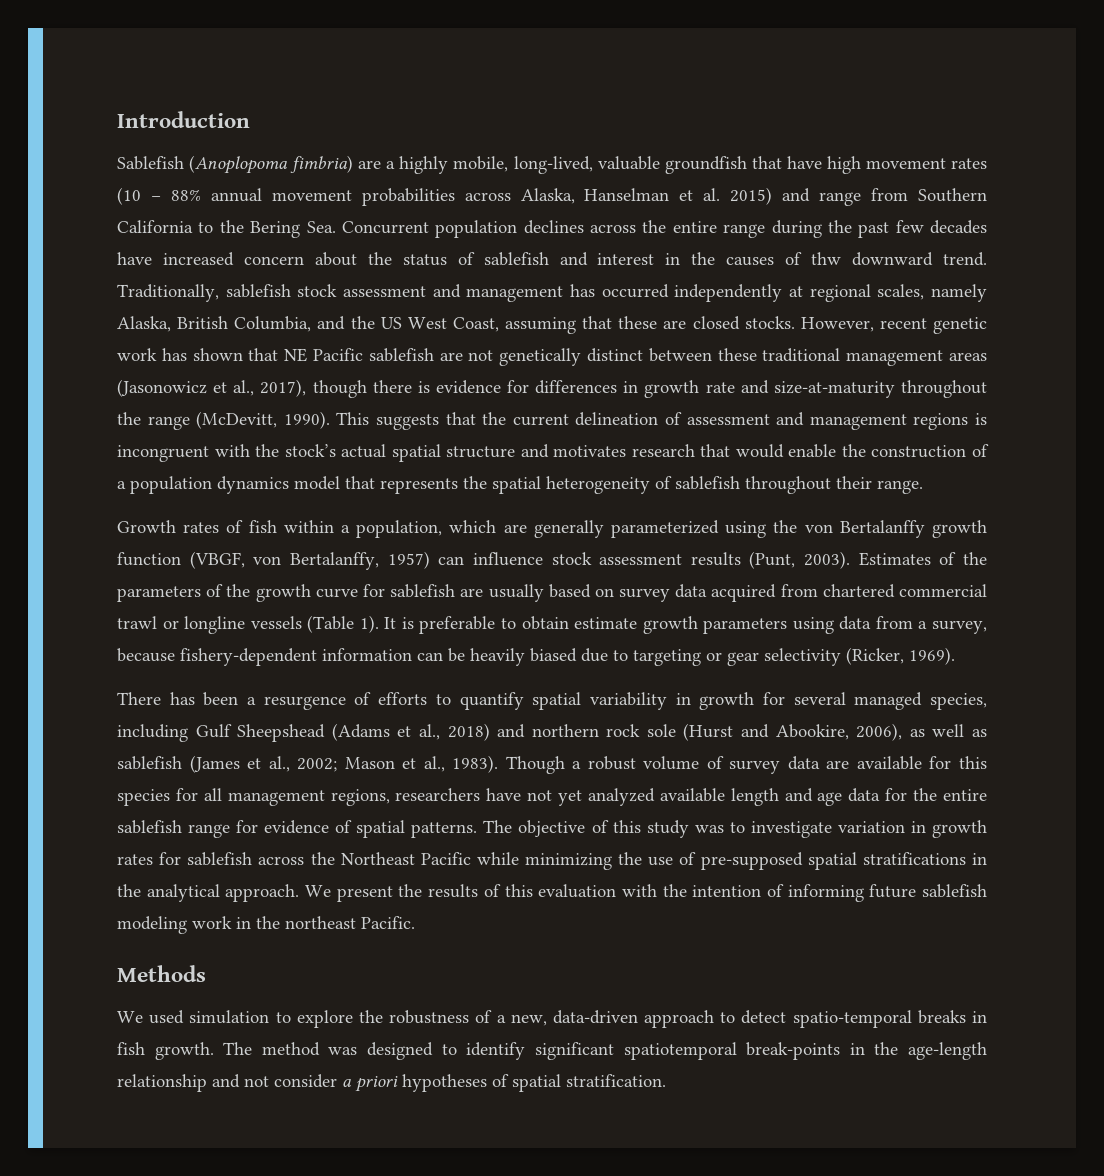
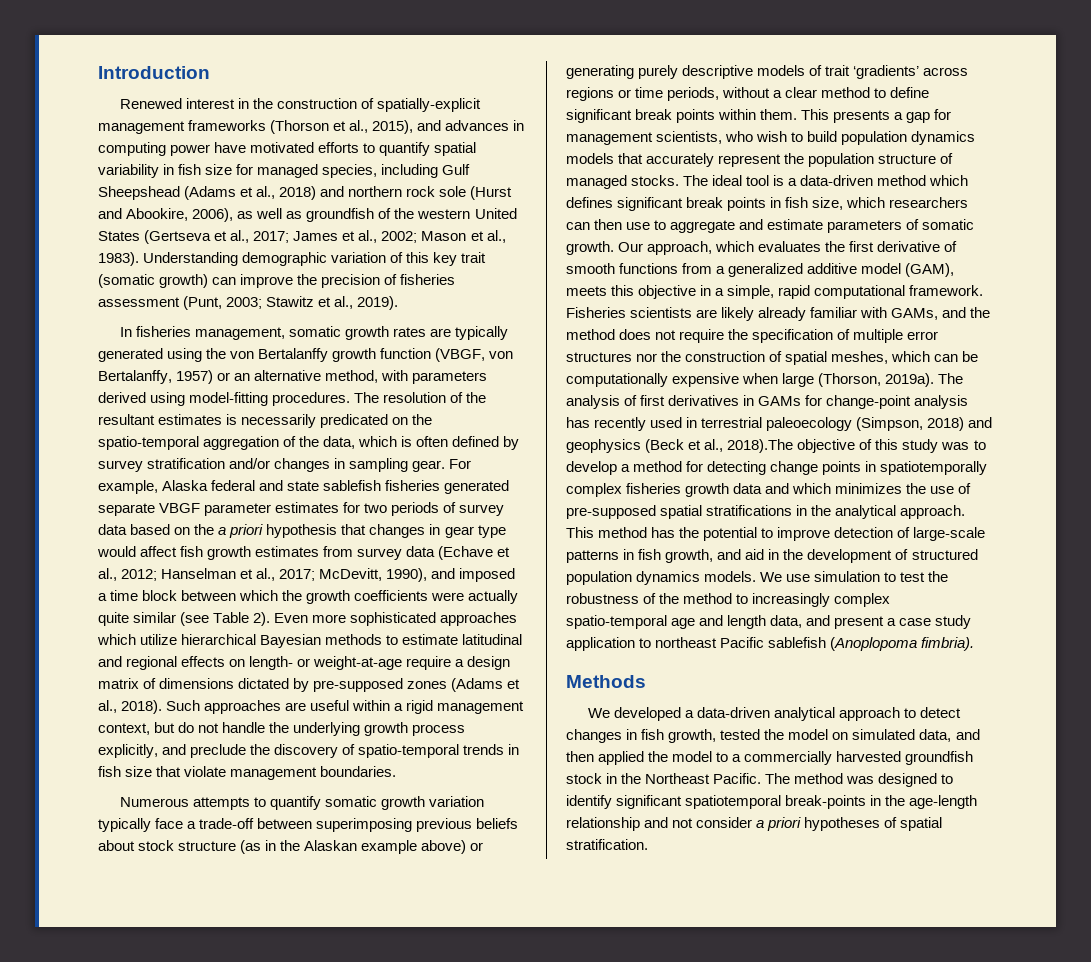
- Sablefish (Anoplopoma fimbria) are a highly mobile, long-lived, valuable groundfish that have high movement rates (10 – 88% annual movement probabilities across Alaska, Hanselman et al. 2015) and range from Southern California to the Bering Sea. Concurrent population declines across the entire range during the past few decades have increased concern about the status of sablefish and interest in the causes of thw downward trend. Traditionally, sablefish stock assessment and management has occurred independently at regional scales, namely Alaska, British Columbia, and the US West Coast, assuming that these are closed stocks. However, recent genetic work has shown that NE Pacific sablefish are not genetically distinct between these traditional management areas (Jasonowicz et al., 2017), though there is evidence for differences in growth rate and size-at-maturity throughout the range (McDevitt, 1990). This suggests that the current delineation of assessment and management regions is incongruent with the stock’s actual spatial structure and motivates research that would enable the construction of a population dynamics model that represents the spatial heterogeneity of sablefish throughout their range.
- Growth rates of fish within a population, which are generally parameterized using the von Bertalanffy growth function (VBGF, von Bertalanffy, 1957) can influence stock assessment results (Punt, 2003). Estimates of the parameters of the growth curve for sablefish are usually based on survey data acquired from chartered commercial trawl or longline vessels (Table 1). It is preferable to obtain estimate growth parameters using data from a survey, because fishery-dependent information can be heavily biased due to targeting or gear selectivity (Ricker, 1969).
- There has been a resurgence of efforts to quantify spatial variability in growth for several managed species, including Gulf Sheepshead (Adams et al., 2018) and northern rock sole (Hurst and Abookire, 2006), as well as sablefish (James et al., 2002; Mason et al., 1983).
+ Renewed interest in the construction of spatially-explicit management frameworks (Thorson et al., 2015), and advances in computing power have motivated efforts to quantify spatial variability in fish size for managed species, including Gulf Sheepshead (Adams et al., 2018) and northern rock sole (Hurst and Abookire, 2006), as well as groundfish of the western United States (Gertseva et al., 2017; James et al., 2002; Mason et al., 1983).
- Though a robust volume of survey data are available for this species for all management regions, researchers have not yet analyzed available length and age data for the entire sablefish range for evidence of spatial patterns. The objective of this study was to investigate variation in growth rates for sablefish across the Northeast Pacific while minimizing the use of pre-supposed spatial stratifications in the analytical approach.
+ Understanding demographic variation of this key trait (somatic growth) can improve the precision of fisheries assessment (Punt, 2003; Stawitz et al., 2019).
+ In fisheries management, somatic growth rates are typically generated using the von Bertalanffy growth function (VBGF, von Bertalanffy, 1957) or an alternative method, with parameters derived using model-fitting procedures. The resolution of the resultant estimates is necessarily predicated on the spatio-temporal aggregation of the data, which is often defined by survey stratification and/or changes in sampling gear. For example, Alaska federal and state sablefish fisheries generated separate VBGF parameter estimates for two periods of survey data based on the a priori hypothesis that changes in gear type would affect fish growth estimates from survey data (Echave et al., 2012; Hanselman et al., 2017; McDevitt, 1990), and imposed a time block between which the growth coefficients were actually quite similar (see Table 2). Even more sophisticated approaches which utilize hierarchical Bayesian methods to estimate latitudinal and regional effects on length- or weight-at-age require a design matrix of dimensions dictated by pre-supposed zones (Adams et al., 2018). Such approaches are useful within a rigid management context, but do not handle the underlying growth process explicitly, and preclude the discovery of spatio-temporal trends in fish size that violate management boundaries.
+ Numerous attempts to quantify somatic growth variation typically face a trade-off between superimposing previous beliefs about stock structure (as in the Alaskan example above) or generating purely descriptive models of trait ‘gradients’ across regions or time periods, without a clear method to define significant break points within them. This presents a gap for management scientists, who wish to build population dynamics models that accurately represent the population structure of managed stocks. The ideal tool is a data-driven method which defines significant break points in fish size, which researchers can then use to aggregate and estimate parameters of somatic growth. Our approach, which evaluates the first derivative of smooth functions from a generalized additive model (GAM), meets this objective in a simple, rapid computational framework. Fisheries scientists are likely already familiar with GAMs, and the method does not require the specification of multiple error structures nor the construction of spatial meshes, which can be computationally expensive when large (Thorson, 2019a). The analysis of first derivatives in GAMs for change-point analysis has recently used in terrestrial paleoecology (Simpson, 2018) and geophysics (Beck et al., 2018).The objective of this study was to develop a method for detecting change points in spatiotemporally complex fisheries growth data and which minimizes the use of pre-supposed spatial stratifications in the analytical approach.
- We present the results of this evaluation with the intention of informing future sablefish modeling work in the northeast Pacific.
+ This method has the potential to improve detection of large-scale patterns in fish growth, and aid in the development of structured population dynamics models. We use simulation to test the robustness of the method to increasingly complex spatio-temporal age and length data, and present a case study application to northeast Pacific sablefish (Anoplopoma fimbria).
  Methods
- We used simulation to explore the robustness of a new, data-driven approach to detect spatio-temporal breaks in fish growth.
+ We developed a data-driven analytical approach to detect changes in fish growth, tested the model on simulated data, and then applied the model to a commercially harvested groundfish stock in the Northeast Pacific.

